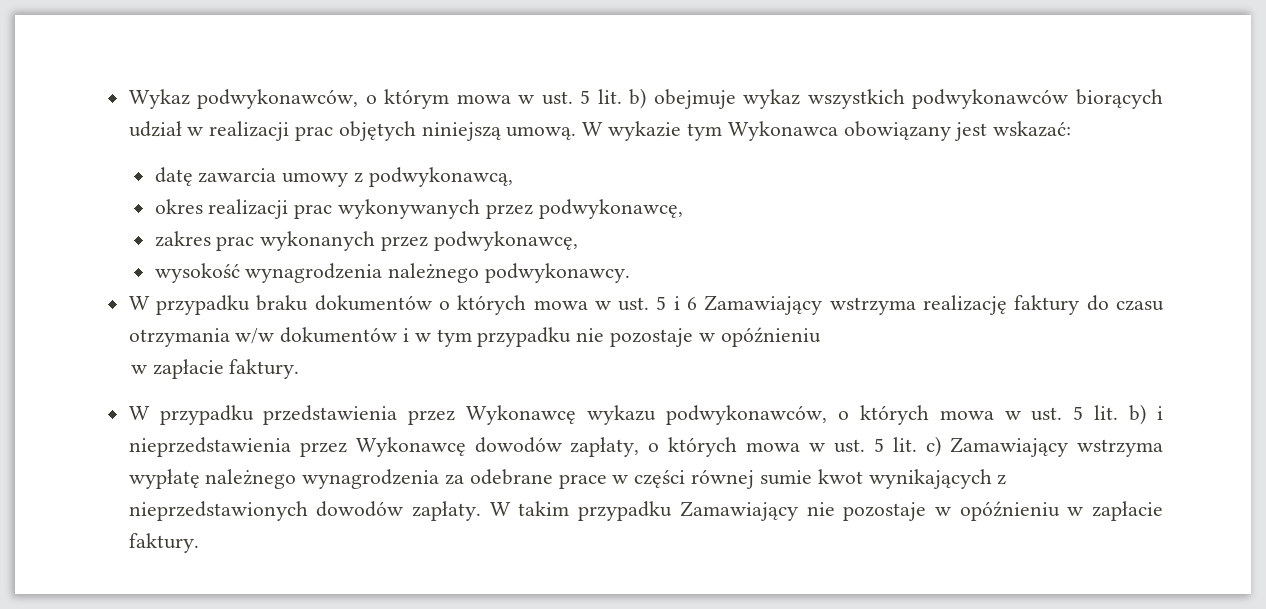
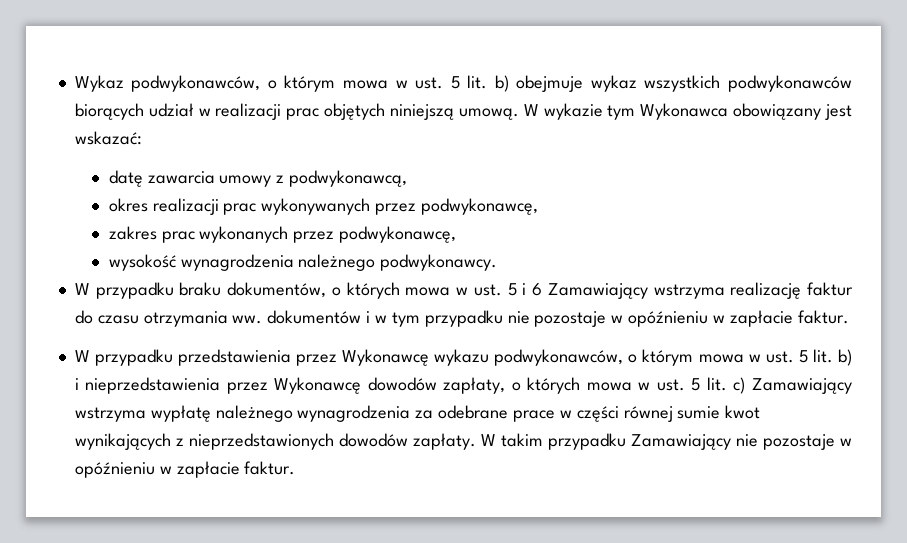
- W przypadku braku dokumentów o których mowa w ust. 5 i 6 Zamawiający wstrzyma realizację faktury do czasu otrzymania w/w dokumentów i w tym przypadku nie pozostaje w opóźnieniu
- w zapłacie faktury.
+ W przypadku braku dokumentów, o których mowa w ust. 5 i 6 Zamawiający wstrzyma realizację faktur do czasu otrzymania ww. dokumentów i w tym przypadku nie pozostaje w opóźnieniu w zapłacie faktur.
- W przypadku przedstawienia przez Wykonawcę wykazu podwykonawców, o których mowa w ust. 5 lit. b) i nieprzedstawienia przez Wykonawcę dowodów zapłaty, o których mowa w ust. 5 lit. c) Zamawiający wstrzyma wypłatę należnego wynagrodzenia za odebrane prace w części równej sumie kwot wynikających z nieprzedstawionych dowodów zapłaty.
+ W przypadku przedstawienia przez Wykonawcę wykazu podwykonawców, o którym mowa w ust. 5 lit. b) i nieprzedstawienia przez Wykonawcę dowodów zapłaty, o których mowa w ust. 5 lit. c) Zamawiający wstrzyma wypłatę należnego wynagrodzenia za odebrane prace w części równej sumie kwot wynikających z nieprzedstawionych dowodów zapłaty.
- W takim przypadku Zamawiający nie pozostaje w opóźnieniu w zapłacie faktury.
+ W takim przypadku Zamawiający nie pozostaje w opóźnieniu w zapłacie faktur.

